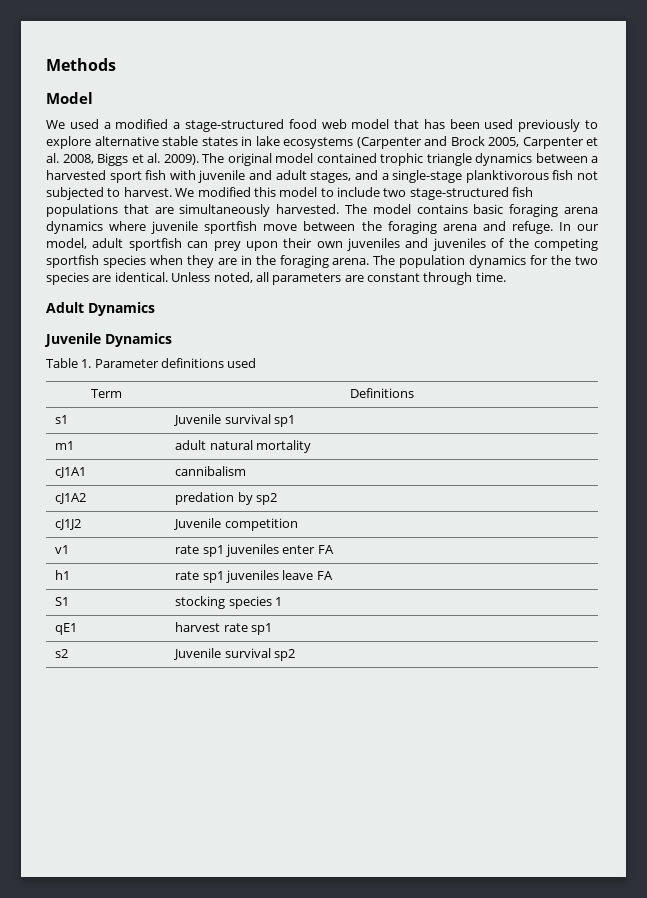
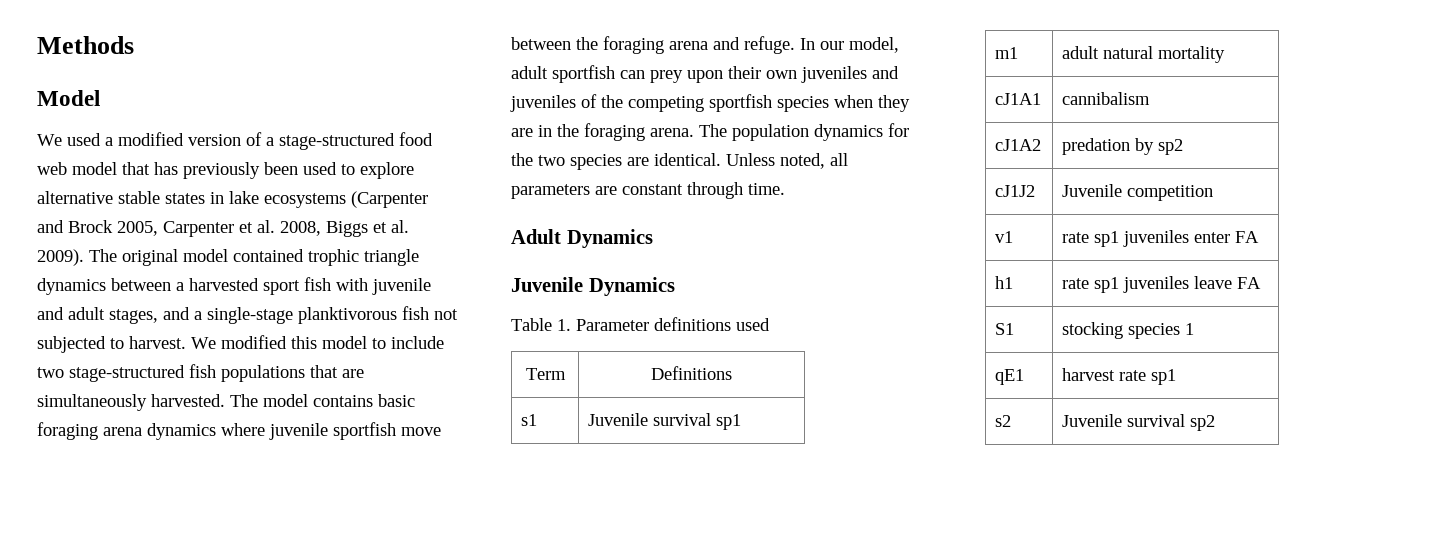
- We used a modified a stage-structured food web model that has been used previously to explore alternative stable states in lake ecosystems (Carpenter and Brock 2005, Carpenter et al. 2008, Biggs et al. 2009).
+ We used a modified version of a stage-structured food web model that has previously been used to explore alternative stable states in lake ecosystems (Carpenter and Brock 2005, Carpenter et al. 2008, Biggs et al. 2009).

